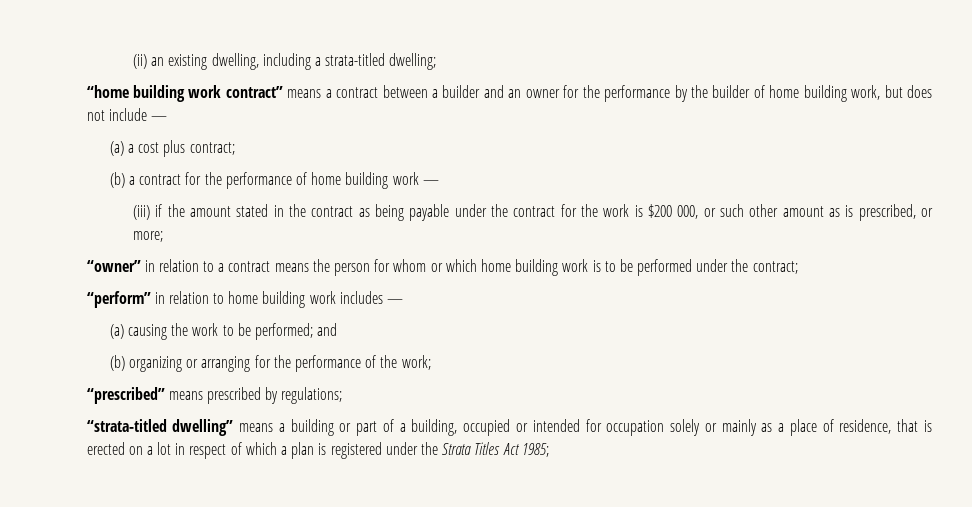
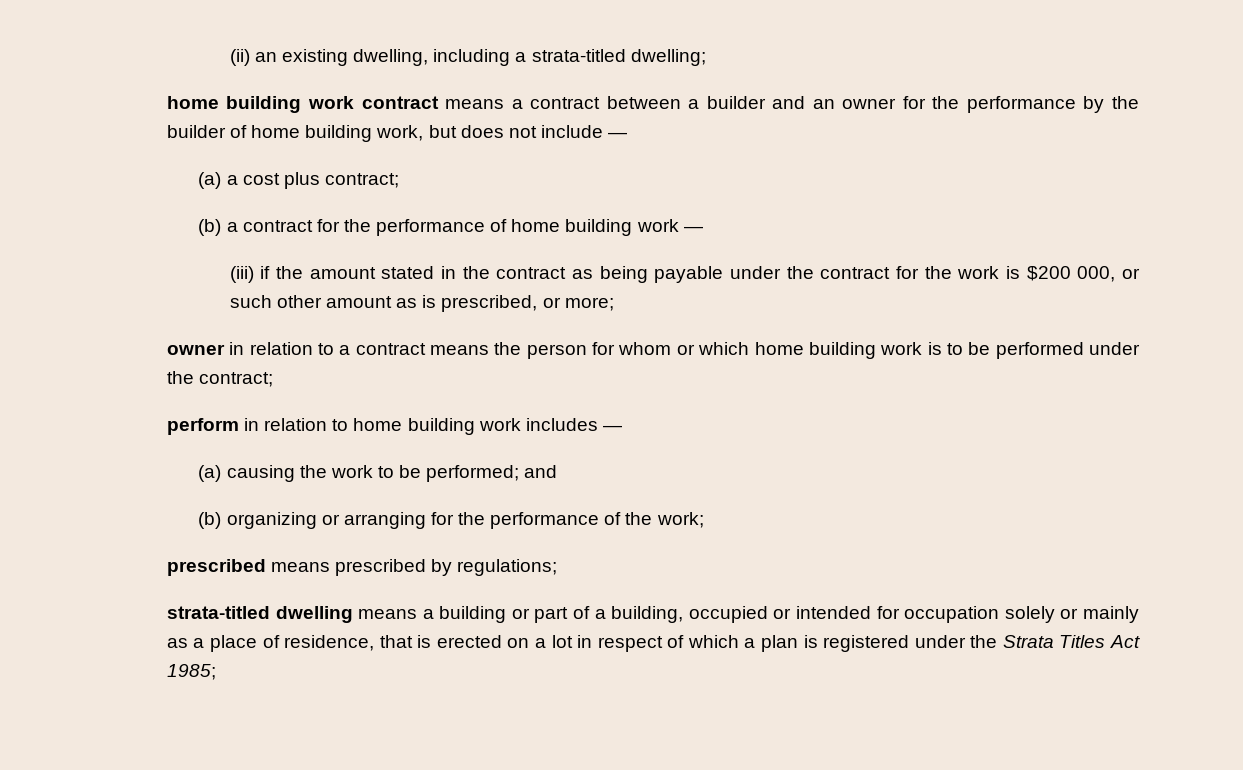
- “home building work contract” means a contract between a builder and an owner for the performance by the builder of home building work, but does not include —
+ home building work contract means a contract between a builder and an owner for the performance by the builder of home building work, but does not include —
- “owner” in relation to a contract means the person for whom or which home building work is to be performed under the contract;
+ owner in relation to a contract means the person for whom or which home building work is to be performed under the contract;
- “perform” in relation to home building work includes —
+ perform in relation to home building work includes —
- “prescribed” means prescribed by regulations;
+ prescribed means prescribed by regulations;
- “strata-titled dwelling” means a building or part of a building, occupied or intended for occupation solely or mainly as a place of residence, that is erected on a lot in respect of which a plan is registered under the Strata Titles Act 1985;
+ strata-titled dwelling means a building or part of a building, occupied or intended for occupation solely or mainly as a place of residence, that is erected on a lot in respect of which a plan is registered under the Strata Titles Act 1985;

